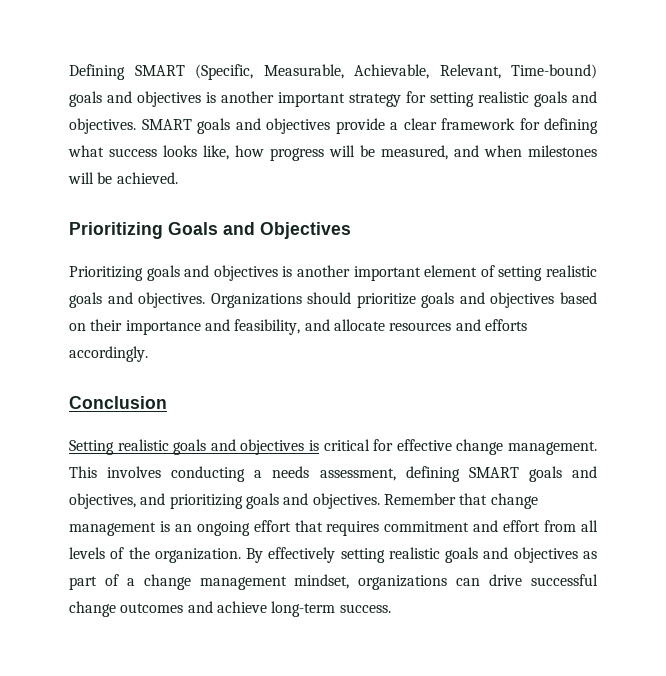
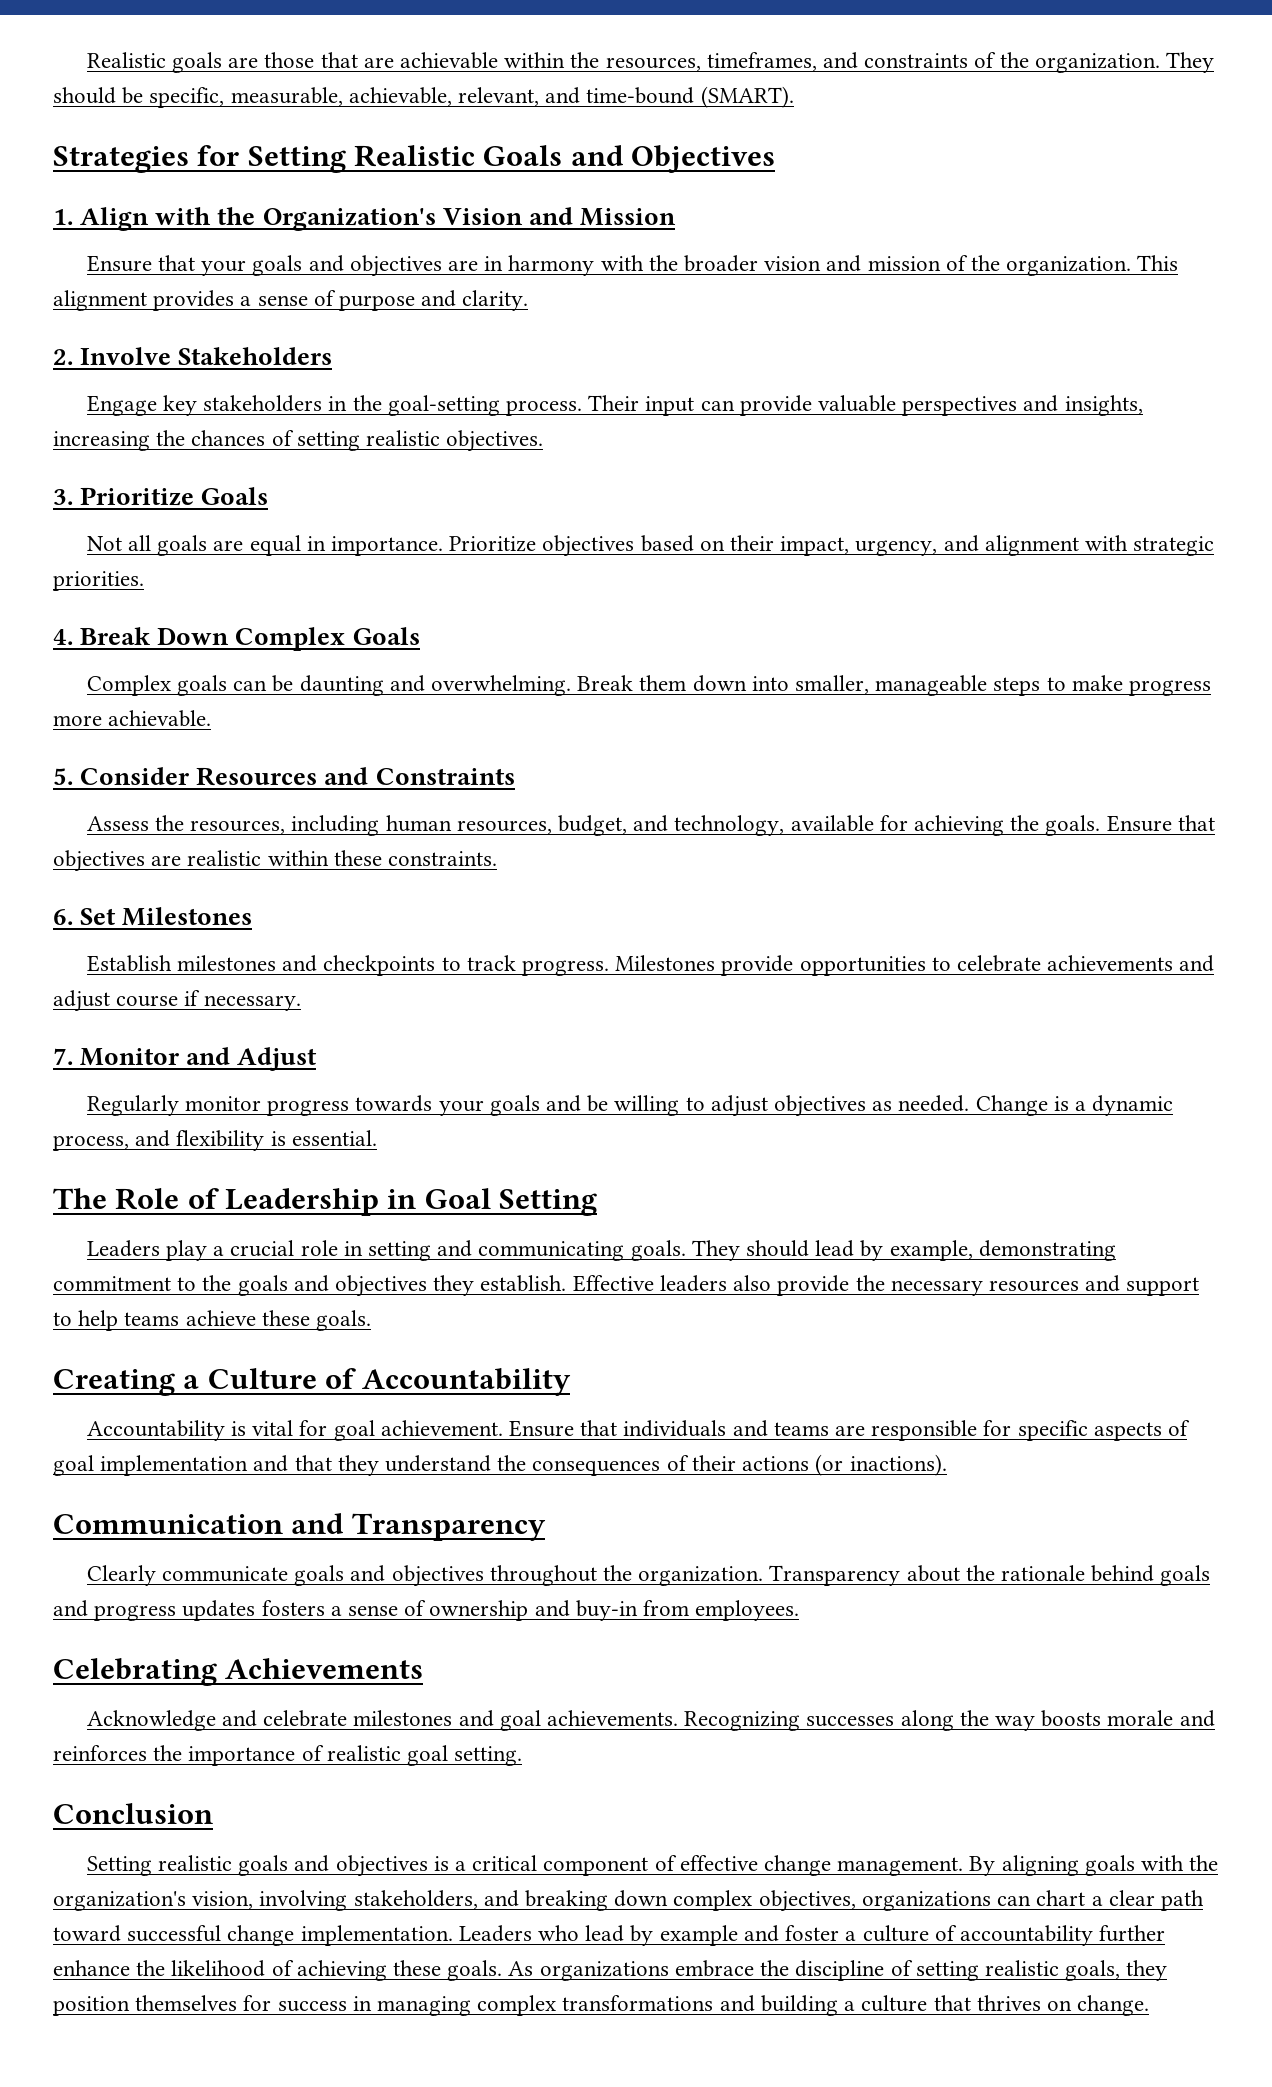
- Defining SMART (Specific, Measurable, Achievable, Relevant, Time-bound) goals and objectives is another important strategy for setting realistic goals and objectives. SMART goals and objectives provide a clear framework for defining what success looks like, how progress will be measured, and when milestones will be achieved.
- Prioritizing Goals and Objectives
- Prioritizing goals and objectives is another important element of setting realistic goals and objectives. Organizations should prioritize goals and objectives based on their importance and feasibility, and allocate resources and efforts accordingly.
+ Realistic goals are those that are achievable within the resources, timeframes, and constraints of the organization. They should be specific, measurable, achievable, relevant, and time-bound (SMART).
+ Strategies for Setting Realistic Goals and Objectives
+ 1. Align with the Organization's Vision and Mission
+ Ensure that your goals and objectives are in harmony with the broader vision and mission of the organization. This alignment provides a sense of purpose and clarity.
+ 2. Involve Stakeholders
+ Engage key stakeholders in the goal-setting process. Their input can provide valuable perspectives and insights, increasing the chances of setting realistic objectives.
+ 3. Prioritize Goals
+ Not all goals are equal in importance. Prioritize objectives based on their impact, urgency, and alignment with strategic priorities.
+ 4. Break Down Complex Goals
+ Complex goals can be daunting and overwhelming. Break them down into smaller, manageable steps to make progress more achievable.
+ 5. Consider Resources and Constraints
+ Assess the resources, including human resources, budget, and technology, available for achieving the goals. Ensure that objectives are realistic within these constraints.
+ 6. Set Milestones
+ Establish milestones and checkpoints to track progress. Milestones provide opportunities to celebrate achievements and adjust course if necessary.
+ 7. Monitor and Adjust
+ Regularly monitor progress towards your goals and be willing to adjust objectives as needed. Change is a dynamic process, and flexibility is essential.
+ The Role of Leadership in Goal Setting
+ Leaders play a crucial role in setting and communicating goals. They should lead by example, demonstrating commitment to the goals and objectives they establish. Effective leaders also provide the necessary resources and support to help teams achieve these goals.
+ Creating a Culture of Accountability
+ Accountability is vital for goal achievement. Ensure that individuals and teams are responsible for specific aspects of goal implementation and that they understand the consequences of their actions (or inactions).
+ Communication and Transparency
+ Clearly communicate goals and objectives throughout the organization. Transparency about the rationale behind goals and progress updates fosters a sense of ownership and buy-in from employees.
+ Celebrating Achievements
+ Acknowledge and celebrate milestones and goal achievements. Recognizing successes along the way boosts morale and reinforces the importance of realistic goal setting.
- Setting realistic goals and objectives is critical for effective change management. This involves conducting a needs assessment, defining SMART goals and objectives, and prioritizing goals and objectives. Remember that change management is an ongoing effort that requires commitment and effort from all levels of the organization. By effectively setting realistic goals and objectives as part of a change management mindset, organizations can drive successful change outcomes and achieve long-term success.
+ Setting realistic goals and objectives is a critical component of effective change management. By aligning goals with the organization's vision, involving stakeholders, and breaking down complex objectives, organizations can chart a clear path toward successful change implementation. Leaders who lead by example and foster a culture of accountability further enhance the likelihood of achieving these goals. As organizations embrace the discipline of setting realistic goals, they position themselves for success in managing complex transformations and building a culture that thrives on change.

